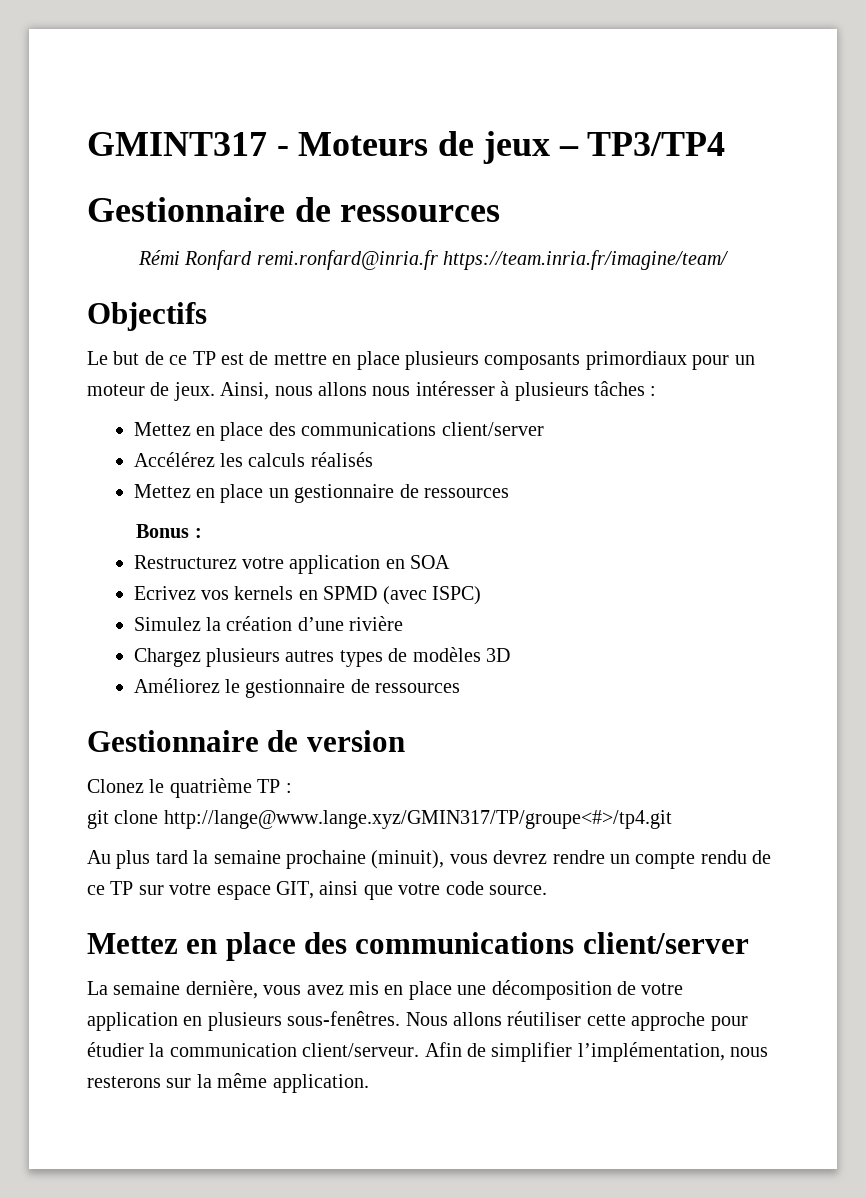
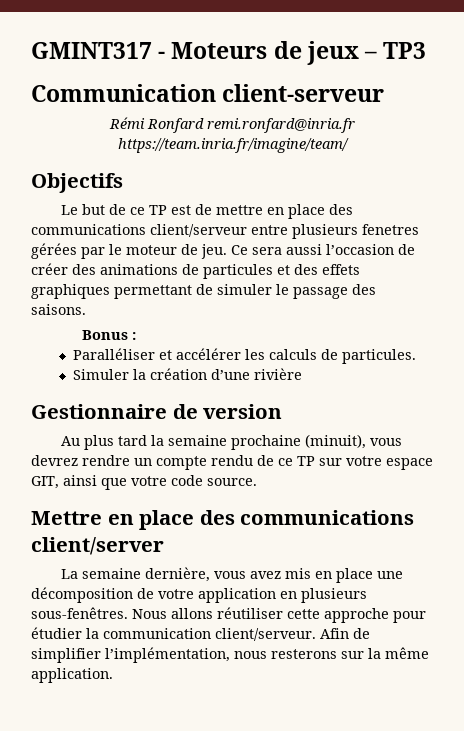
- GMINT317 - Moteurs de jeux – TP3/TP4
- Gestionnaire de ressources
+ GMINT317 - Moteurs de jeux – TP3
+ Communication client-serveur
- Le but de ce TP est de mettre en place plusieurs composants primordiaux pour un moteur de jeux. Ainsi, nous allons nous intéresser à plusieurs tâches :
- Mettez en place des communications client/server
- Accélérez les calculs réalisés
- Mettez en place un gestionnaire de ressources
+ Le but de ce TP est de mettre en place des communications client/serveur entre plusieurs fenetres gérées par le moteur de jeu. Ce sera aussi l’occasion de créer des animations de particules et des effets graphiques permettant de simuler le passage des saisons.
  Bonus :
- Restructurez votre application en SOA
- Ecrivez vos kernels en SPMD (avec ISPC)
- Simulez la création d’une rivière
- Chargez plusieurs autres types de modèles 3D
- Améliorez le gestionnaire de ressources
+ Paralléliser et accélérer les calculs de particules.
+ Simuler la création d’une rivière
  Gestionnaire de version
- Clonez le quatrième TP :
- git clone http://lange@www.lange.xyz/GMIN317/TP/groupe<#>/tp4.git
  Au plus tard la semaine prochaine (minuit), vous devrez rendre un compte rendu de ce TP sur votre espace GIT, ainsi que votre code source.
- Mettez en place des communications client/server
+ Mettre en place des communications client/server

